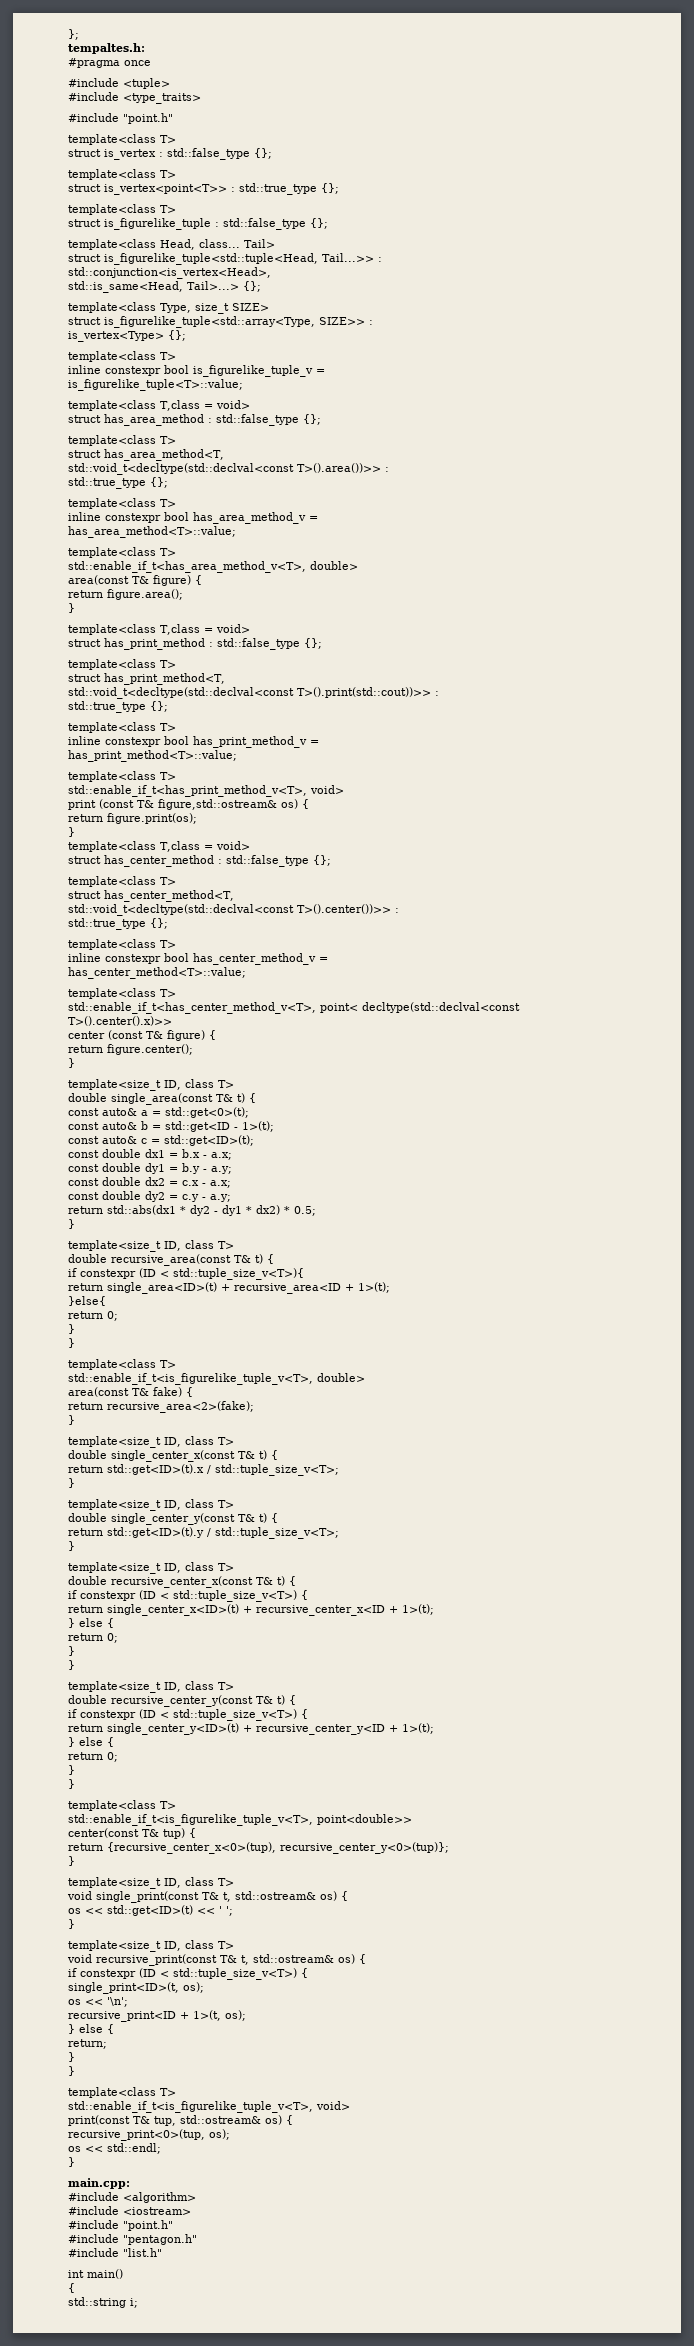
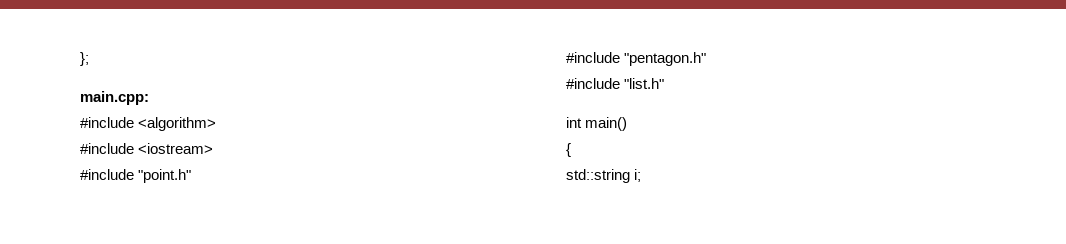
- tempaltes.h:
- #pragma once
- #include <tuple>
- #include <type_traits>
- #include "point.h"
- template<class T>
- struct is_vertex : std::false_type {};
- template<class T>
- struct is_vertex<point<T>> : std::true_type {};
- template<class T>
- struct is_figurelike_tuple : std::false_type {};
- template<class Head, class... Tail>
- struct is_figurelike_tuple<std::tuple<Head, Tail...>> :
- std::conjunction<is_vertex<Head>,
- std::is_same<Head, Tail>...> {};
- template<class Type, size_t SIZE>
- struct is_figurelike_tuple<std::array<Type, SIZE>> :
- is_vertex<Type> {};
- template<class T>
- inline constexpr bool is_figurelike_tuple_v =
- is_figurelike_tuple<T>::value;
- template<class T,class = void>
- struct has_area_method : std::false_type {};
- template<class T>
- struct has_area_method<T,
- std::void_t<decltype(std::declval<const T>().area())>> :
- std::true_type {};
- template<class T>
- inline constexpr bool has_area_method_v =
- has_area_method<T>::value;
- template<class T>
- std::enable_if_t<has_area_method_v<T>, double>
- area(const T& figure) {
- return figure.area();
- }
- template<class T,class = void>
- struct has_print_method : std::false_type {};
- template<class T>
- struct has_print_method<T,
- std::void_t<decltype(std::declval<const T>().print(std::cout))>> :
- std::true_type {};
- template<class T>
- inline constexpr bool has_print_method_v =
- has_print_method<T>::value;
- template<class T>
- std::enable_if_t<has_print_method_v<T>, void>
- print (const T& figure,std::ostream& os) {
- return figure.print(os);
- }
- template<class T,class = void>
- struct has_center_method : std::false_type {};
- template<class T>
- struct has_center_method<T,
- std::void_t<decltype(std::declval<const T>().center())>> :
- std::true_type {};
- template<class T>
- inline constexpr bool has_center_method_v =
- has_center_method<T>::value;
- template<class T>
- std::enable_if_t<has_center_method_v<T>, point< decltype(std::declval<const T>().center().x)>>
- center (const T& figure) {
- return figure.center();
- }
- template<size_t ID, class T>
- double single_area(const T& t) {
- const auto& a = std::get<0>(t);
- const auto& b = std::get<ID - 1>(t);
- const auto& c = std::get<ID>(t);
- const double dx1 = b.x - a.x;
- const double dy1 = b.y - a.y;
- const double dx2 = c.x - a.x;
- const double dy2 = c.y - a.y;
- return std::abs(dx1 * dy2 - dy1 * dx2) * 0.5;
- }
- template<size_t ID, class T>
- double recursive_area(const T& t) {
- if constexpr (ID < std::tuple_size_v<T>){
- return single_area<ID>(t) + recursive_area<ID + 1>(t);
- }else{
- return 0;
- }
- }
- template<class T>
- std::enable_if_t<is_figurelike_tuple_v<T>, double>
- area(const T& fake) {
- return recursive_area<2>(fake);
- }
- template<size_t ID, class T>
- double single_center_x(const T& t) {
- return std::get<ID>(t).x / std::tuple_size_v<T>;
- }
- template<size_t ID, class T>
- double single_center_y(const T& t) {
- return std::get<ID>(t).y / std::tuple_size_v<T>;
- }
- template<size_t ID, class T>
- double recursive_center_x(const T& t) {
- if constexpr (ID < std::tuple_size_v<T>) {
- return single_center_x<ID>(t) + recursive_center_x<ID + 1>(t);
- } else {
- return 0;
- }
- }
- template<size_t ID, class T>
- double recursive_center_y(const T& t) {
- if constexpr (ID < std::tuple_size_v<T>) {
- return single_center_y<ID>(t) + recursive_center_y<ID + 1>(t);
- } else {
- return 0;
- }
- }
- template<class T>
- std::enable_if_t<is_figurelike_tuple_v<T>, point<double>>
- center(const T& tup) {
- return {recursive_center_x<0>(tup), recursive_center_y<0>(tup)};
- }
- template<size_t ID, class T>
- void single_print(const T& t, std::ostream& os) {
- os << std::get<ID>(t) << ' ';
- }
- template<size_t ID, class T>
- void recursive_print(const T& t, std::ostream& os) {
- if constexpr (ID < std::tuple_size_v<T>) {
- single_print<ID>(t, os);
- os << '\n';
- recursive_print<ID + 1>(t, os);
- } else {
- return;
- }
- }
- template<class T>
- std::enable_if_t<is_figurelike_tuple_v<T>, void>
- print(const T& tup, std::ostream& os) {
- recursive_print<0>(tup, os);
- os << std::endl;
- }

